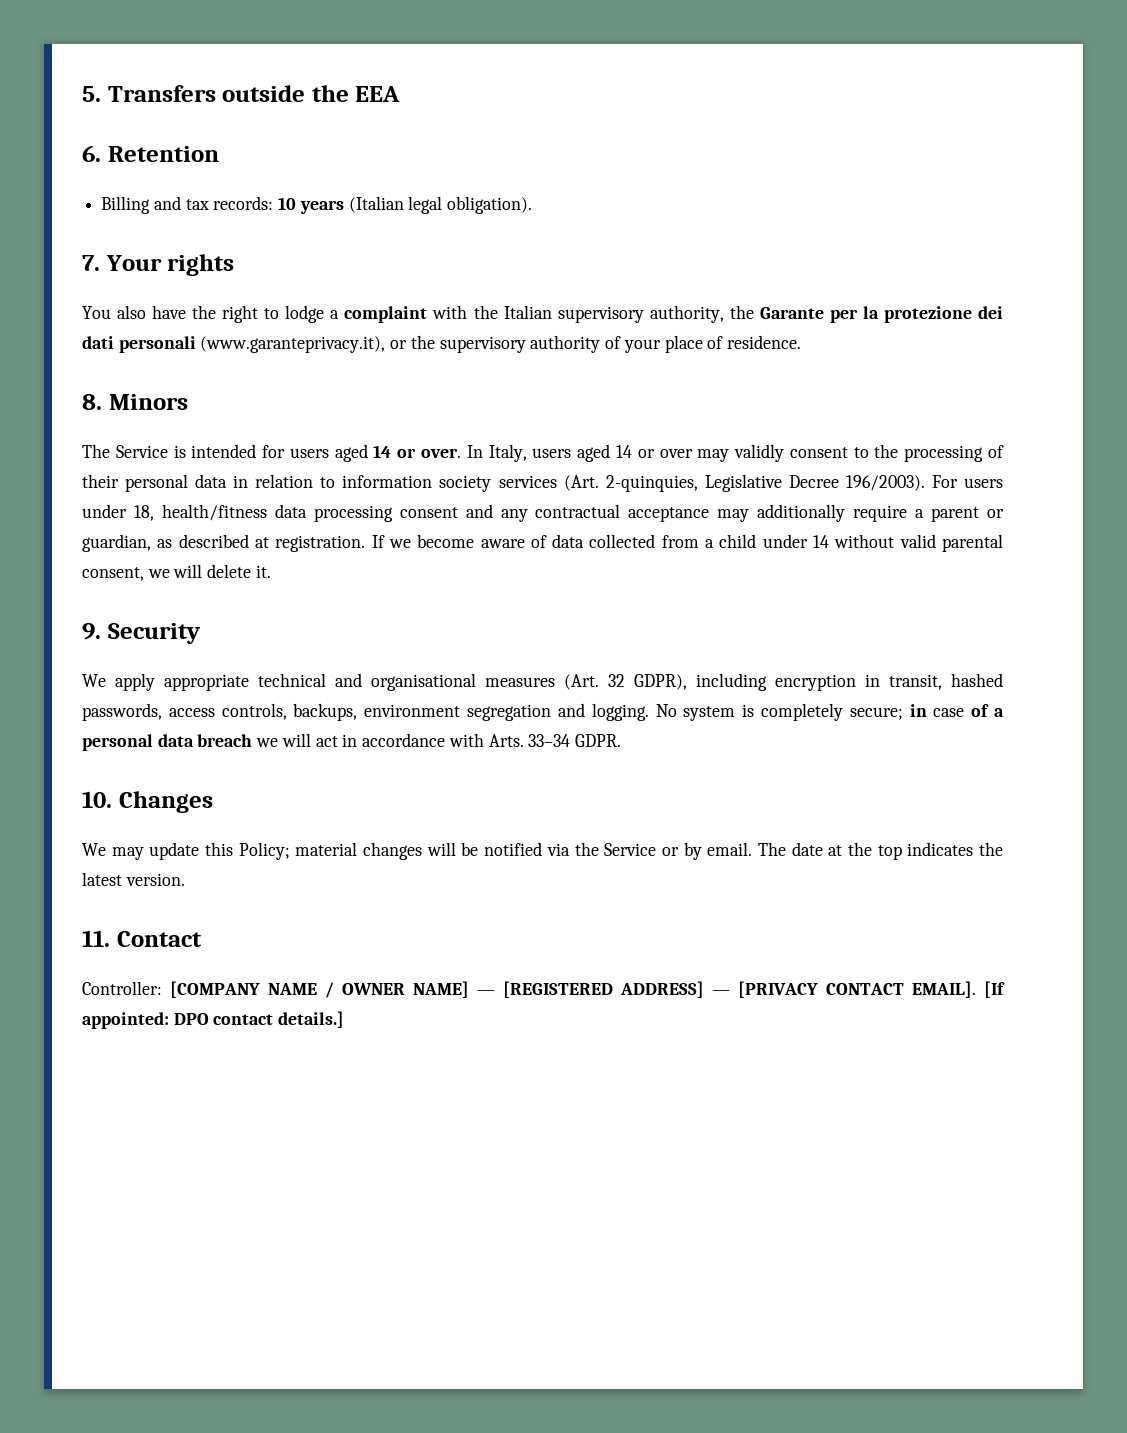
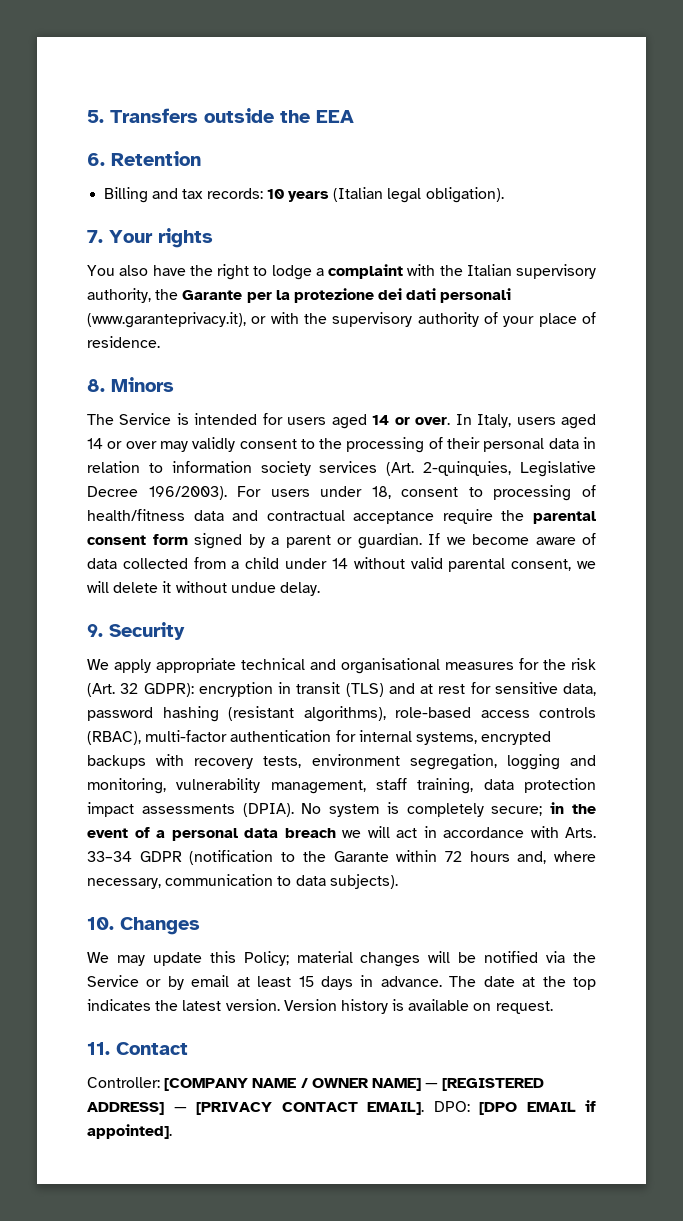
- You also have the right to lodge a complaint with the Italian supervisory authority, the Garante per la protezione dei dati personali (www.garanteprivacy.it), or the supervisory authority of your place of residence.
+ You also have the right to lodge a complaint with the Italian supervisory authority, the Garante per la protezione dei dati personali (www.garanteprivacy.it), or with the supervisory authority of your place of residence.
- For users under 18, health/fitness data processing consent and any contractual acceptance may additionally require a parent or guardian, as described at registration.
+ For users under 18, consent to processing of health/fitness data and contractual acceptance require the parental consent form signed by a parent or guardian.
- If we become aware of data collected from a child under 14 without valid parental consent, we will delete it.
+ If we become aware of data collected from a child under 14 without valid parental consent, we will delete it without undue delay.
- We apply appropriate technical and organisational measures (Art. 32 GDPR), including encryption in transit, hashed passwords, access controls, backups, environment segregation and logging.
+ We apply appropriate technical and organisational measures for the risk (Art. 32 GDPR): encryption in transit (TLS) and at rest for sensitive data, password hashing (resistant algorithms), role-based access controls (RBAC), multi-factor authentication for internal systems, encrypted backups with recovery tests, environment segregation, logging and monitoring, vulnerability management, staff training, data protection impact assessments (DPIA).
- No system is completely secure; in case of a personal data breach we will act in accordance with Arts. 33–34 GDPR.
+ No system is completely secure; in the event of a personal data breach we will act in accordance with Arts. 33–34 GDPR (notification to the Garante within 72 hours and, where necessary, communication to data subjects).
- We may update this Policy; material changes will be notified via the Service or by email.
+ We may update this Policy; material changes will be notified via the Service or by email at least 15 days in advance.
+ Version history is available on request.
- [If appointed: DPO contact details.]
+ DPO: [DPO EMAIL if appointed].

